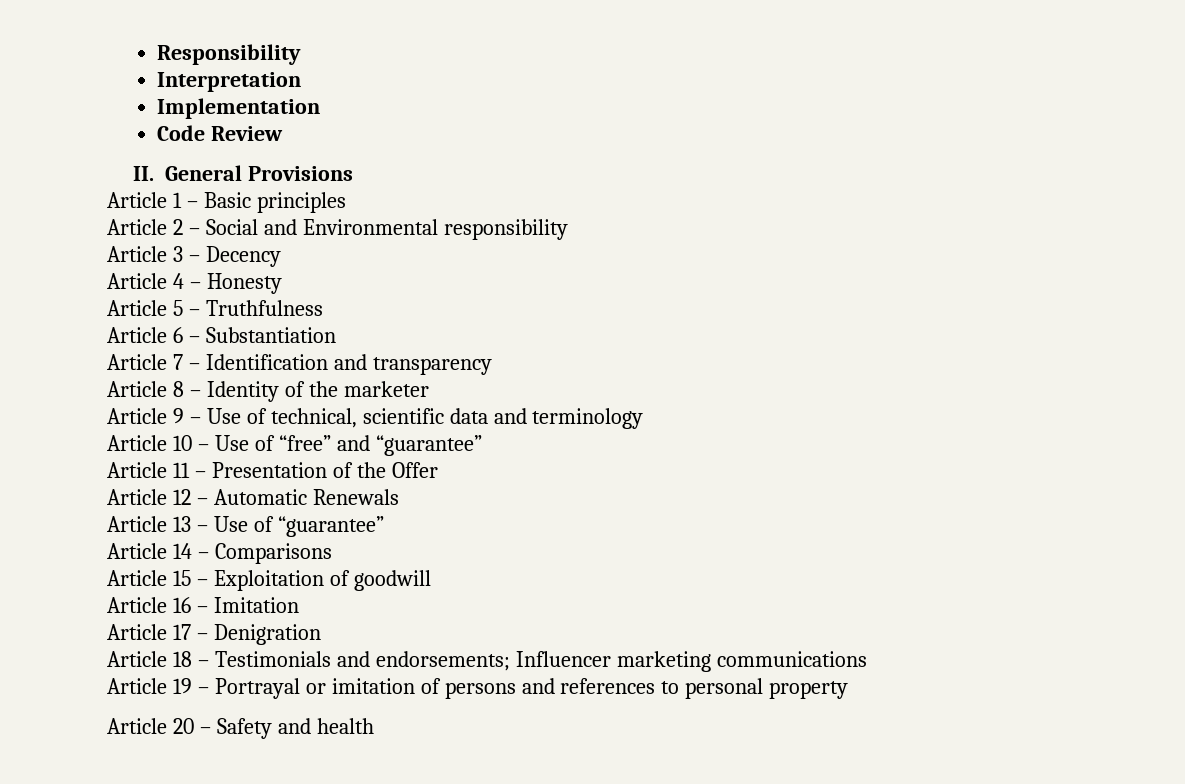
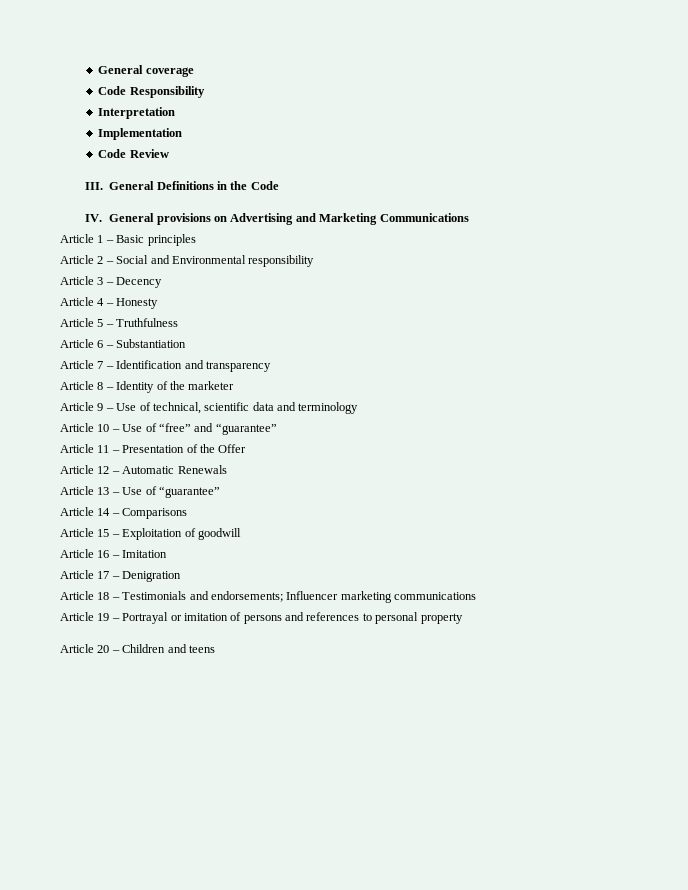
- Responsibility
+ General coverage
+ Code Responsibility
- II. General Provisions
+ III. General Definitions in the Code
+ IV. General provisions on Advertising and Marketing Communications
- Article 20 – Safety and health
+ Article 20 – Children and teens

